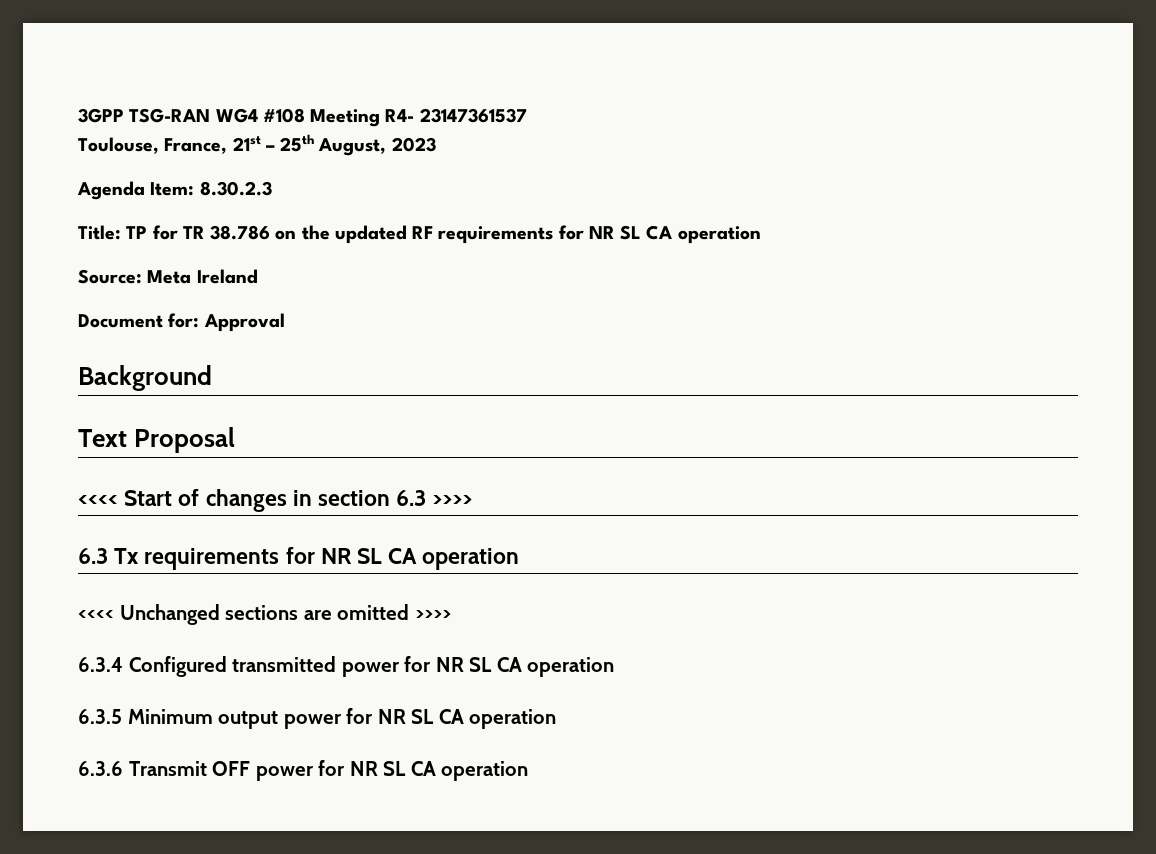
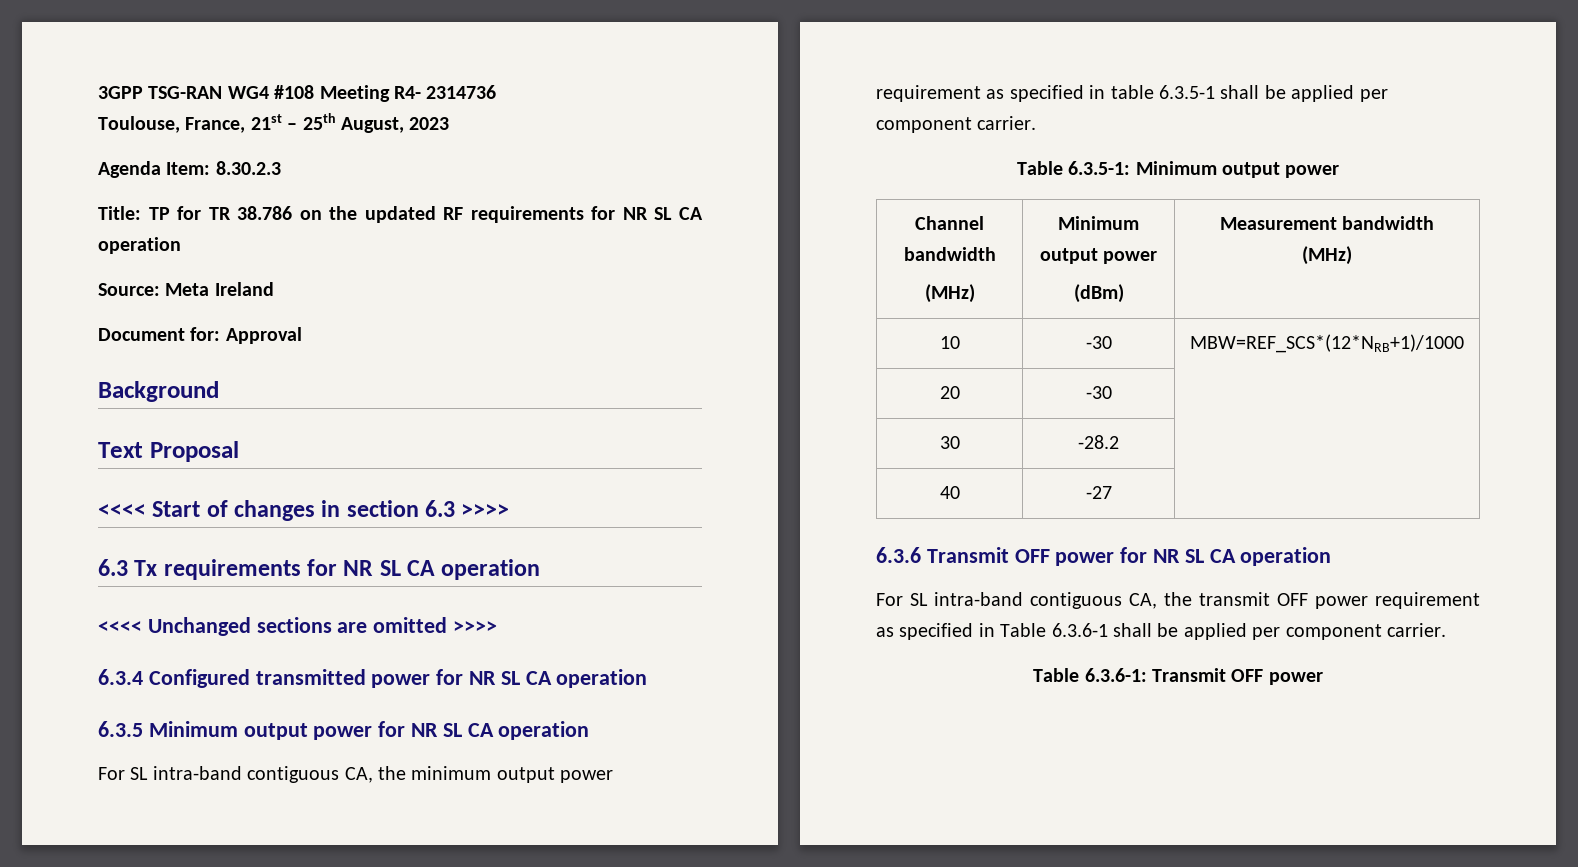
- 3GPP TSG-RAN WG4 #108 Meeting R4- 23147361537
+ 3GPP TSG-RAN WG4 #108 Meeting R4- 2314736
+ For SL intra-band contiguous CA, the minimum output power requirement as specified in table 6.3.5-1 shall be applied per component carrier.
+ Table 6.3.5-1: Minimum output power
+ Channel bandwidth
+ (MHz) | Minimum output power
+ (dBm) | Measurement bandwidth
+ (MHz)
+ 10 | -30 | MBW=REF_SCS*(12*NRB+1)/1000
+ 20 | -30 |
+ 30 | -28.2 |
+ 40 | -27 |
+ For SL intra-band contiguous CA, the transmit OFF power requirement as specified in Table 6.3.6-1 shall be applied per component carrier.
+ Table 6.3.6-1: Transmit OFF power

